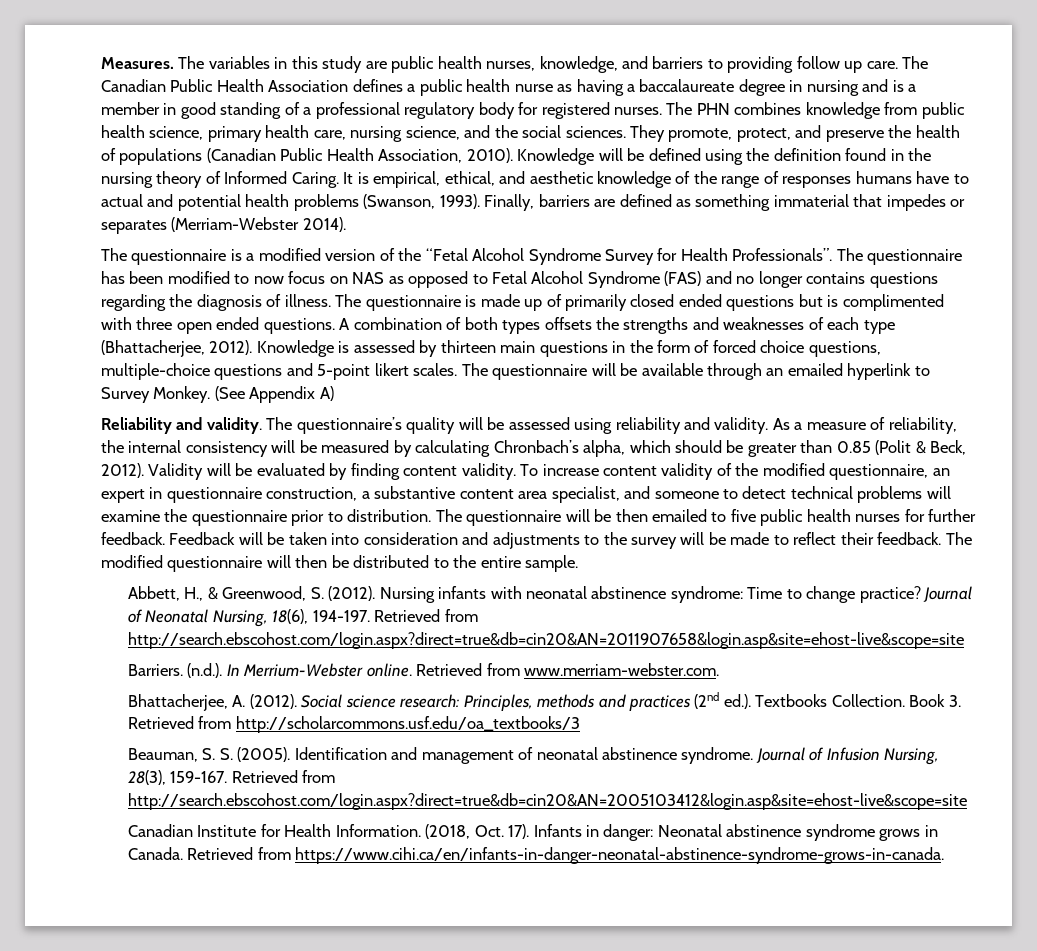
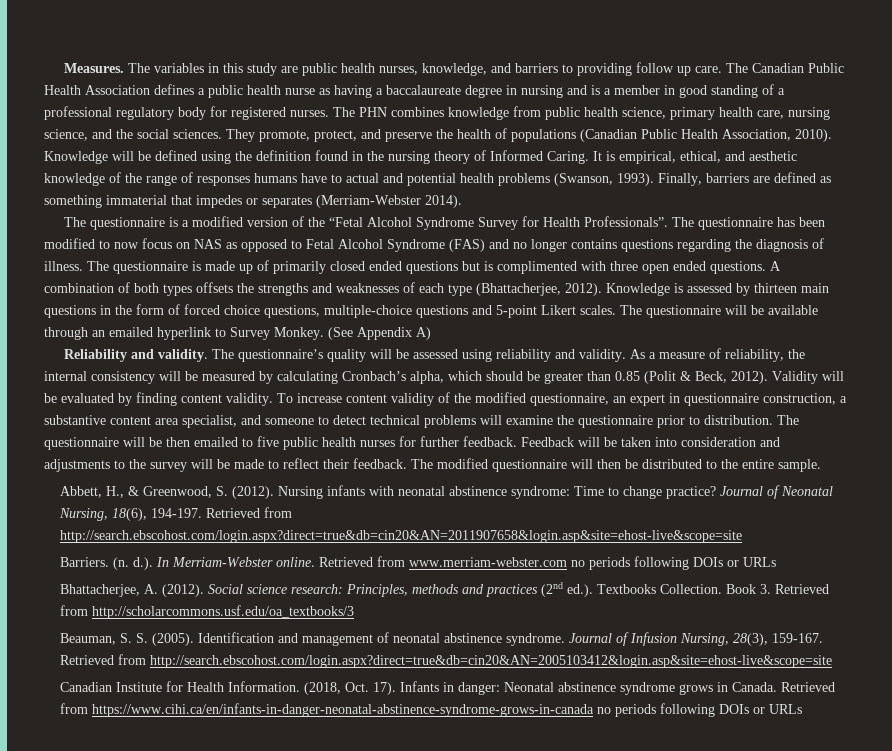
- Knowledge is assessed by thirteen main questions in the form of forced choice questions, multiple-choice questions and 5-point likert scales.
+ Knowledge is assessed by thirteen main questions in the form of forced choice questions, multiple-choice questions and 5-point Likert scales.
- As a measure of reliability, the internal consistency will be measured by calculating Chronbach’s alpha, which should be greater than 0.85 (Polit & Beck, 2012).
+ As a measure of reliability, the internal consistency will be measured by calculating Cronbach’s alpha, which should be greater than 0.85 (Polit & Beck, 2012).
- (n.d.). In Merrium-Webster online. Retrieved from www.merriam-webster.com.
+ (n. d.). In Merriam-Webster online. Retrieved from www.merriam-webster.com no periods following DOIs or URLs
- Retrieved from https://www.cihi.ca/en/infants-in-danger-neonatal-abstinence-syndrome-grows-in-canada.
+ Retrieved from https://www.cihi.ca/en/infants-in-danger-neonatal-abstinence-syndrome-grows-in-canada no periods following DOIs or URLs

